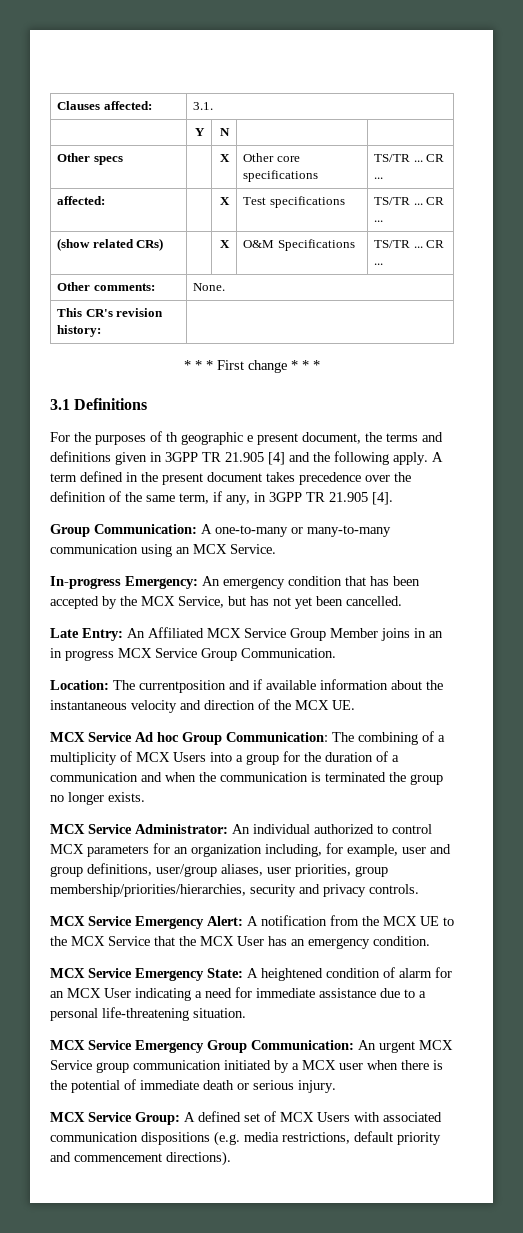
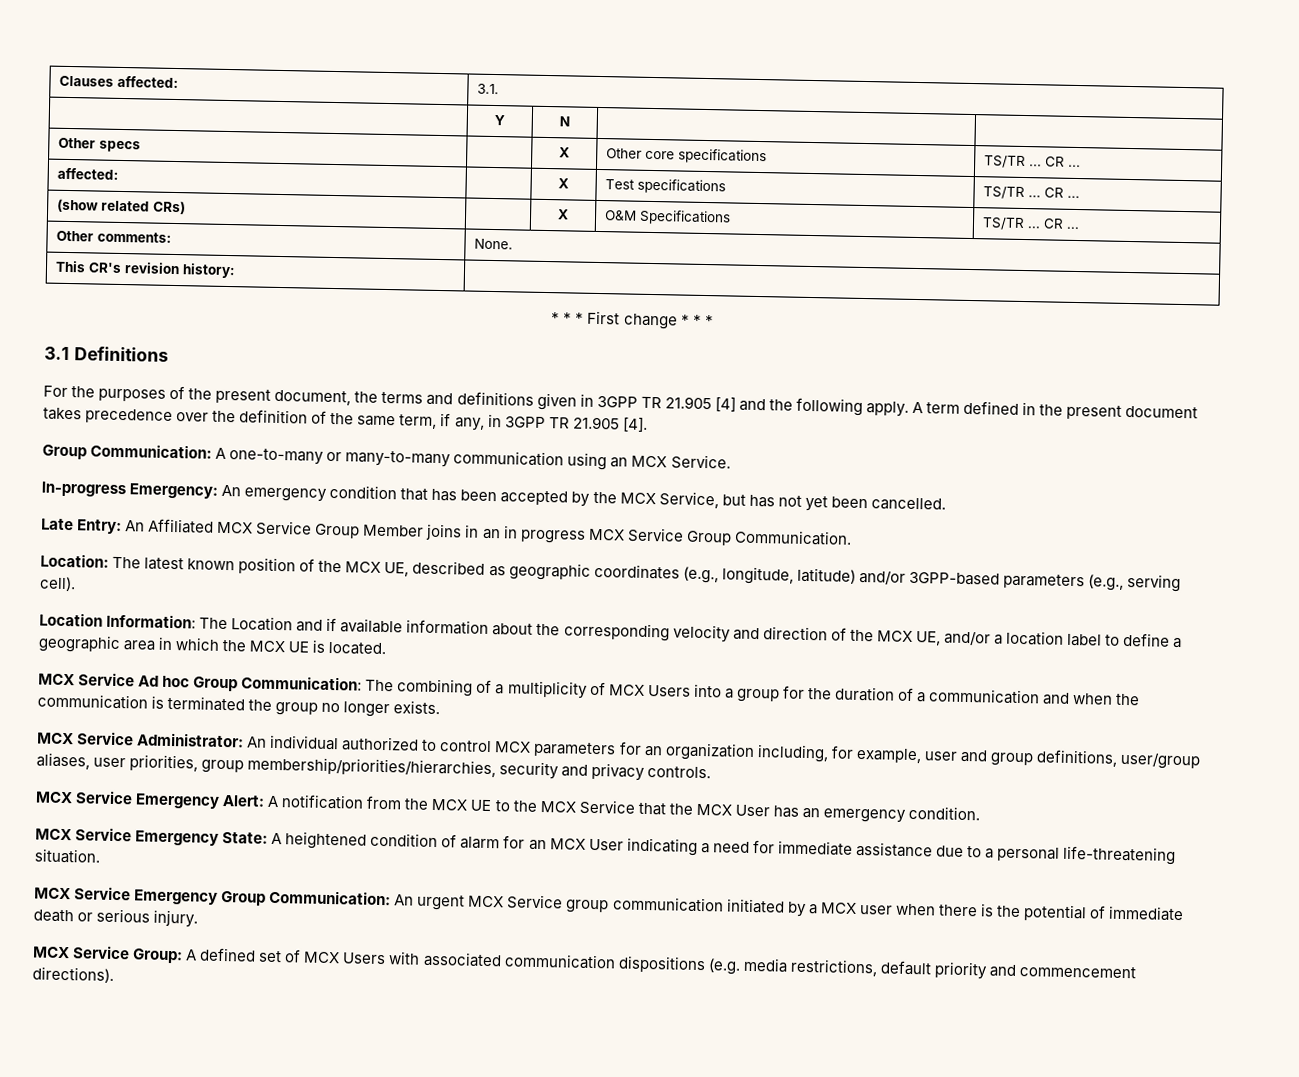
- For the purposes of th geographic e present document, the terms and definitions given in 3GPP TR 21.905 [4] and the following apply.
+ For the purposes of the present document, the terms and definitions given in 3GPP TR 21.905 [4] and the following apply.
- Location: The currentposition and if available information about the instantaneous velocity and direction of the MCX UE.
+ Location: The latest known position of the MCX UE, described as geographic coordinates (e.g., longitude, latitude) and/or 3GPP-based parameters (e.g., serving cell).
+ Location Information: The Location and if available information about the corresponding velocity and direction of the MCX UE, and/or a location label to define a geographic area in which the MCX UE is located.

